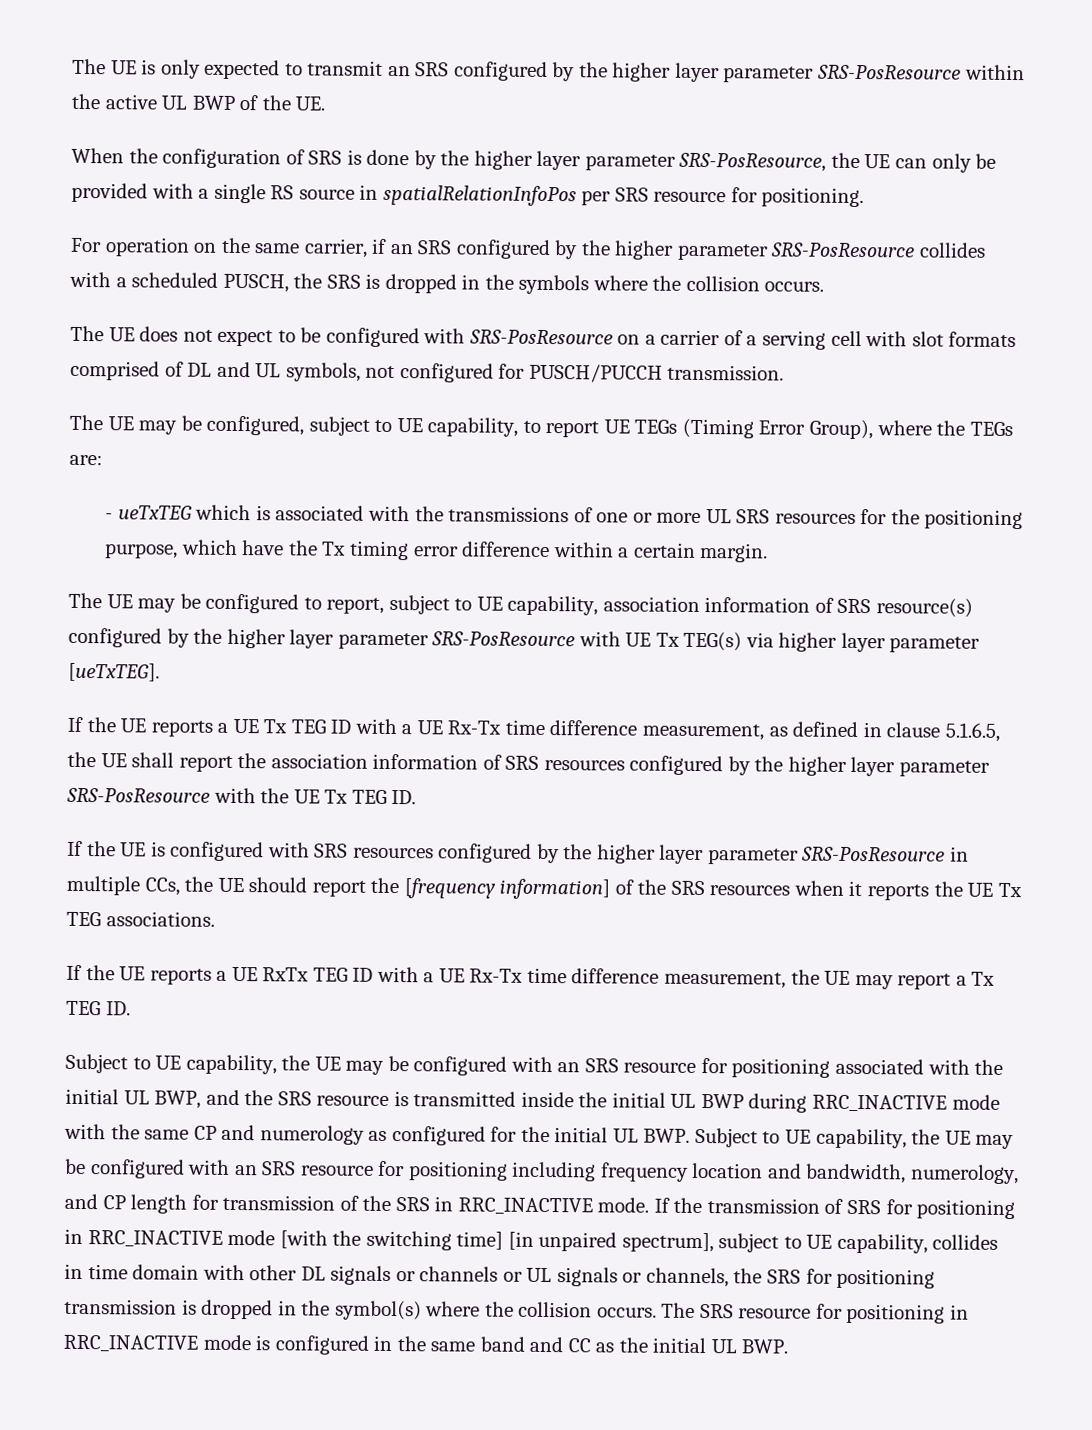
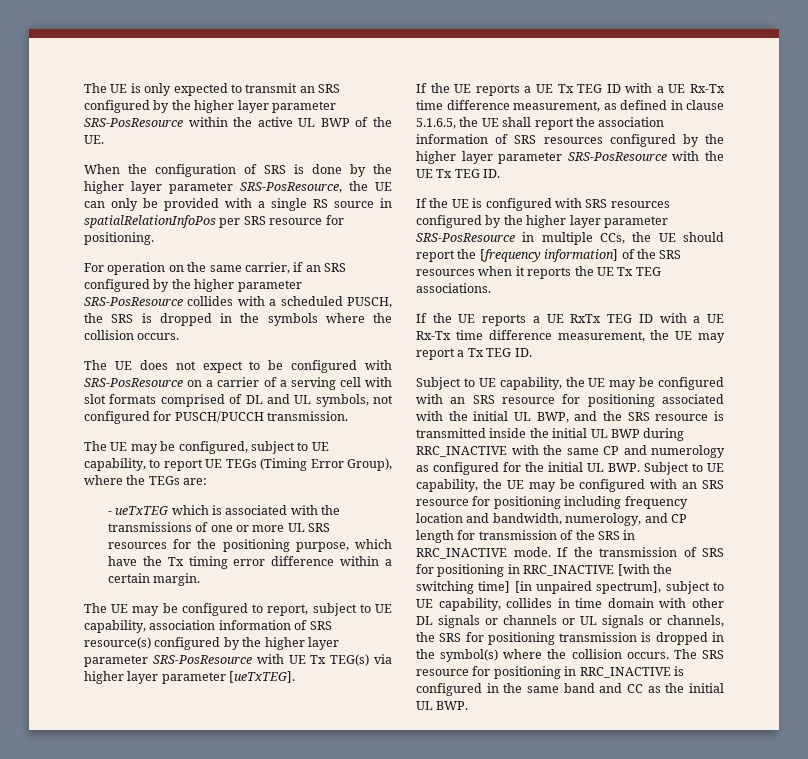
- Subject to UE capability, the UE may be configured with an SRS resource for positioning associated with the initial UL BWP, and the SRS resource is transmitted inside the initial UL BWP during RRC_INACTIVE mode with the same CP and numerology as configured for the initial UL BWP. Subject to UE capability, the UE may be configured with an SRS resource for positioning including frequency location and bandwidth, numerology, and CP length for transmission of the SRS in RRC_INACTIVE mode.
+ Subject to UE capability, the UE may be configured with an SRS resource for positioning associated with the initial UL BWP, and the SRS resource is transmitted inside the initial UL BWP during RRC_INACTIVE with the same CP and numerology as configured for the initial UL BWP. Subject to UE capability, the UE may be configured with an SRS resource for positioning including frequency location and bandwidth, numerology, and CP length for transmission of the SRS in RRC_INACTIVE mode.
- If the transmission of SRS for positioning in RRC_INACTIVE mode [with the switching time] [in unpaired spectrum], subject to UE capability, collides in time domain with other DL signals or channels or UL signals or channels, the SRS for positioning transmission is dropped in the symbol(s) where the collision occurs.
+ If the transmission of SRS for positioning in RRC_INACTIVE [with the switching time] [in unpaired spectrum], subject to UE capability, collides in time domain with other DL signals or channels or UL signals or channels, the SRS for positioning transmission is dropped in the symbol(s) where the collision occurs.
- The SRS resource for positioning in RRC_INACTIVE mode is configured in the same band and CC as the initial UL BWP.
+ The SRS resource for positioning in RRC_INACTIVE is configured in the same band and CC as the initial UL BWP.

